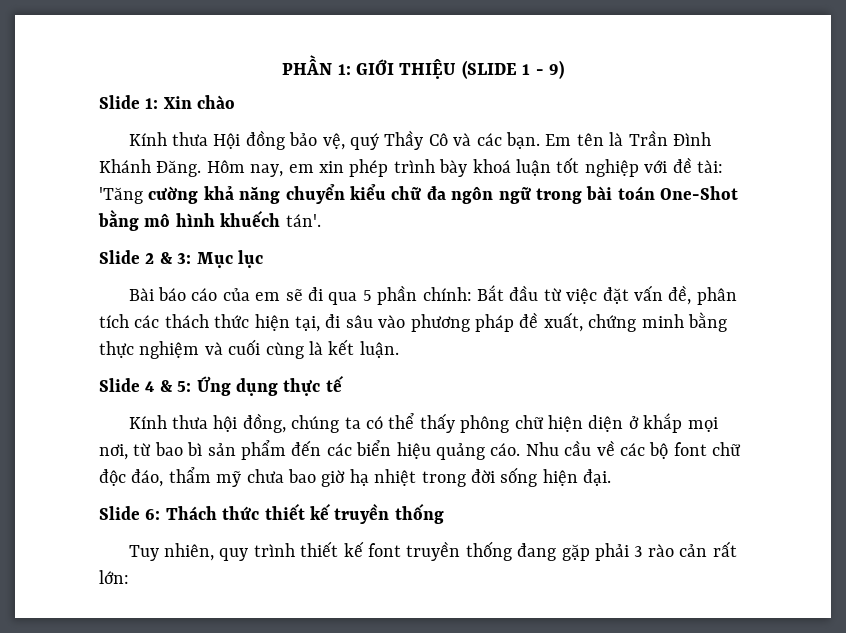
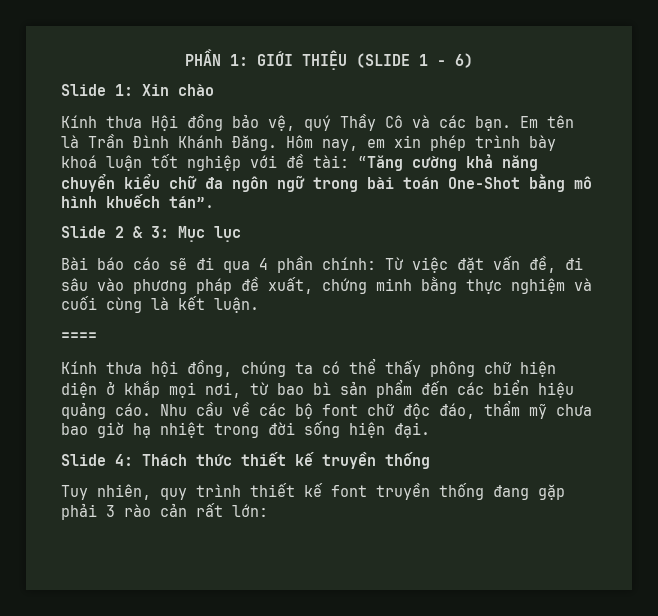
- PHẦN 1: GIỚI THIỆU (SLIDE 1 - 9)
+ PHẦN 1: GIỚI THIỆU (SLIDE 1 - 6)
- Hôm nay, em xin phép trình bày khoá luận tốt nghiệp với đề tài: 'Tăng cường khả năng chuyển kiểu chữ đa ngôn ngữ trong bài toán One-Shot bằng mô hình khuếch tán'.
+ Hôm nay, em xin phép trình bày khoá luận tốt nghiệp với đề tài: “Tăng cường khả năng chuyển kiểu chữ đa ngôn ngữ trong bài toán One-Shot bằng mô hình khuếch tán”.
- Bài báo cáo của em sẽ đi qua 5 phần chính: Bắt đầu từ việc đặt vấn đề, phân tích các thách thức hiện tại, đi sâu vào phương pháp đề xuất, chứng minh bằng thực nghiệm và cuối cùng là kết luận.
+ Bài báo cáo sẽ đi qua 4 phần chính: Từ việc đặt vấn đề, đi sâu vào phương pháp đề xuất, chứng minh bằng thực nghiệm và cuối cùng là kết luận.
- Slide 4 & 5: Ứng dụng thực tế
+ ====
- Slide 6: Thách thức thiết kế truyền thống
+ Slide 4: Thách thức thiết kế truyền thống

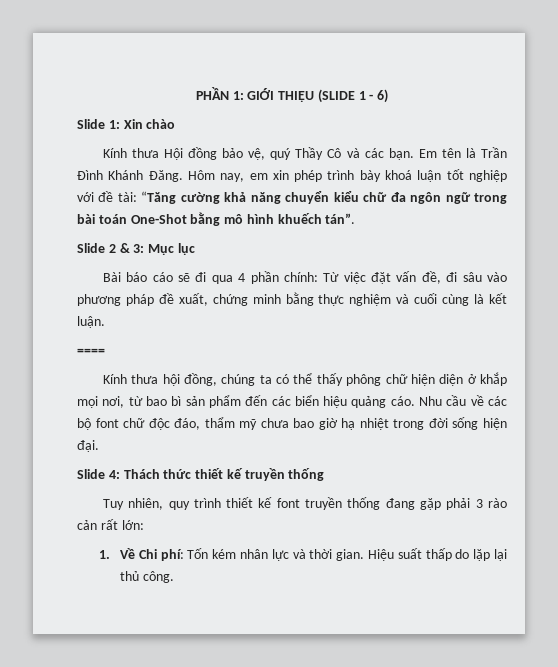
+ 1. Về Chi phí: Tốn kém nhân lực và thời gian. Hiệu suất thấp do lặp lại thủ công.

